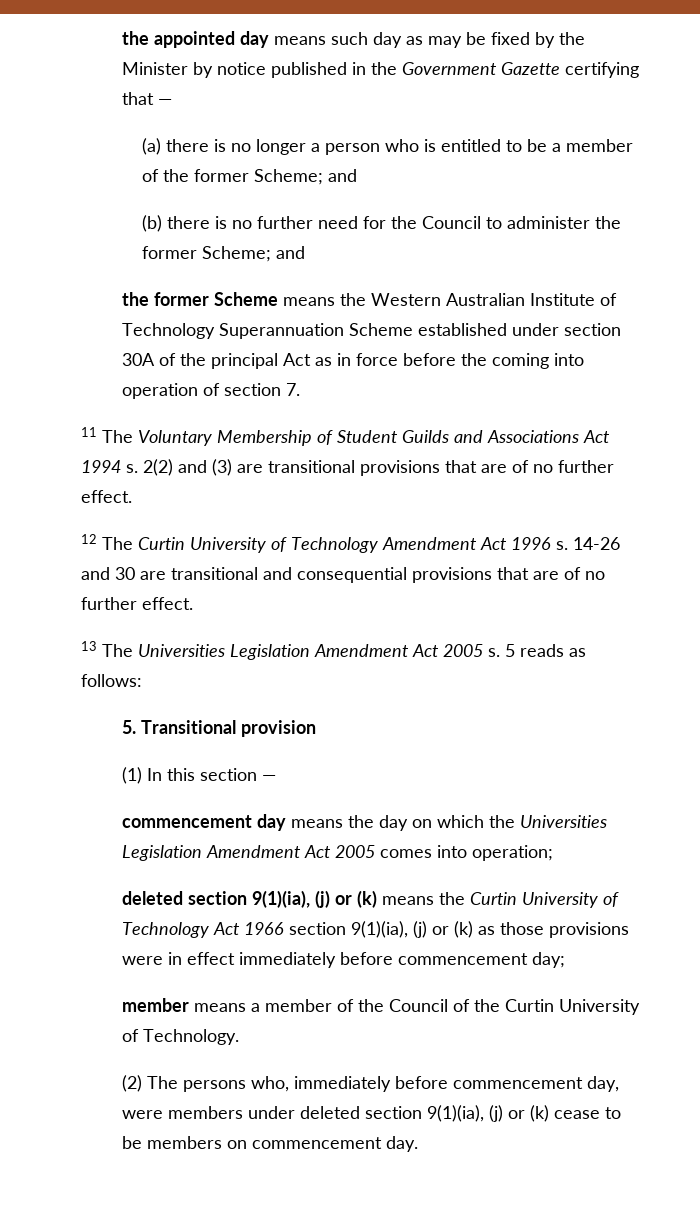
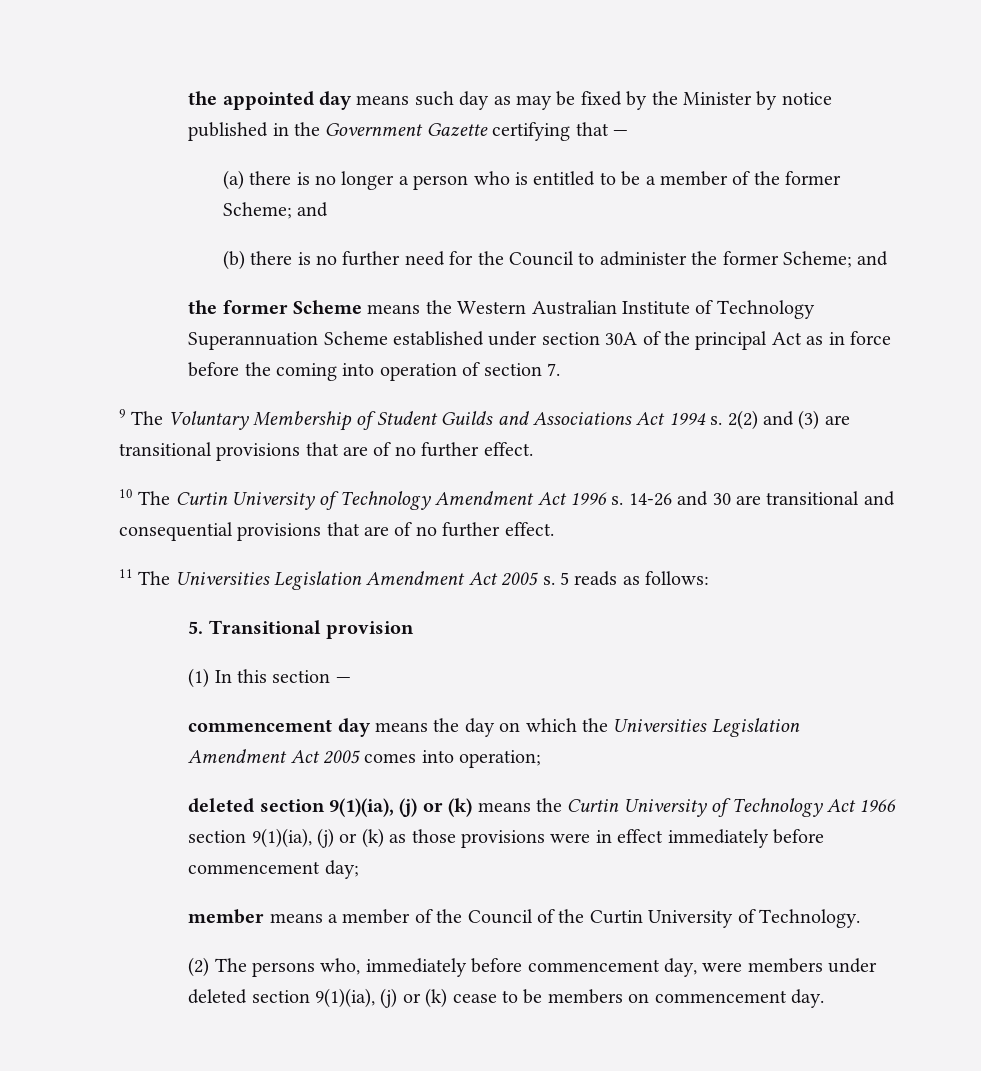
- 11 The Voluntary Membership of Student Guilds and Associations Act 1994 s.
+ 9 The Voluntary Membership of Student Guilds and Associations Act 1994 s.
- 12 The Curtin University of Technology Amendment Act 1996 s.
+ 10 The Curtin University of Technology Amendment Act 1996 s.
- 13 The Universities Legislation Amendment Act 2005 s.
+ 11 The Universities Legislation Amendment Act 2005 s.

